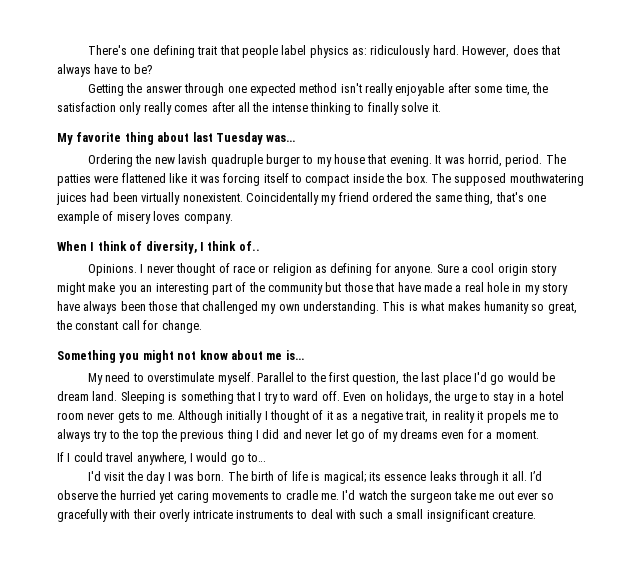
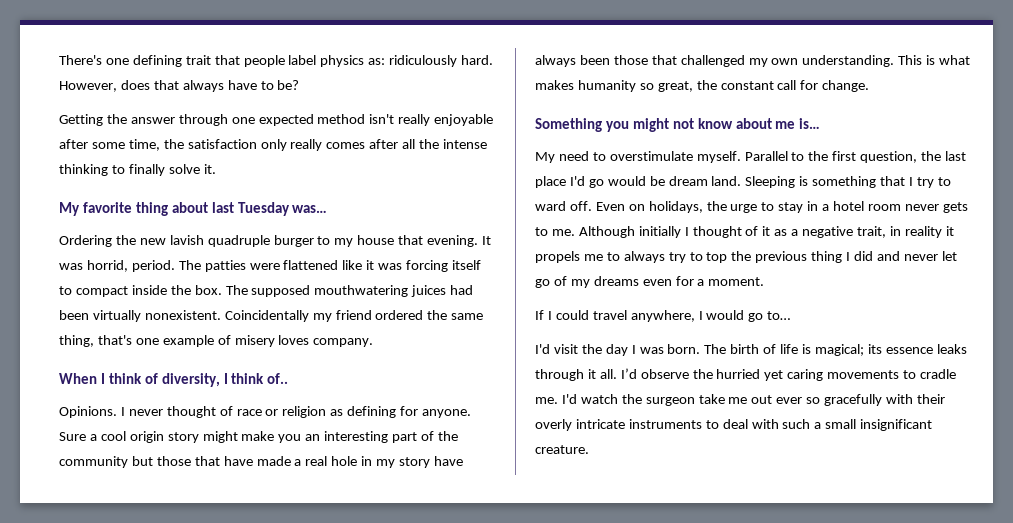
- Although initially I thought of it as a negative trait, in reality it propels me to always try to the top the previous thing I did and never let go of my dreams even for a moment.
+ Although initially I thought of it as a negative trait, in reality it propels me to always try to top the previous thing I did and never let go of my dreams even for a moment.

